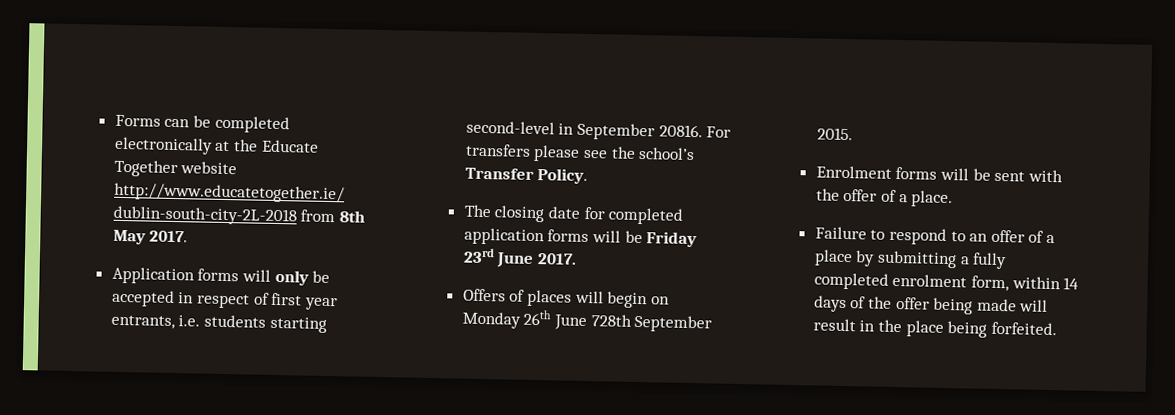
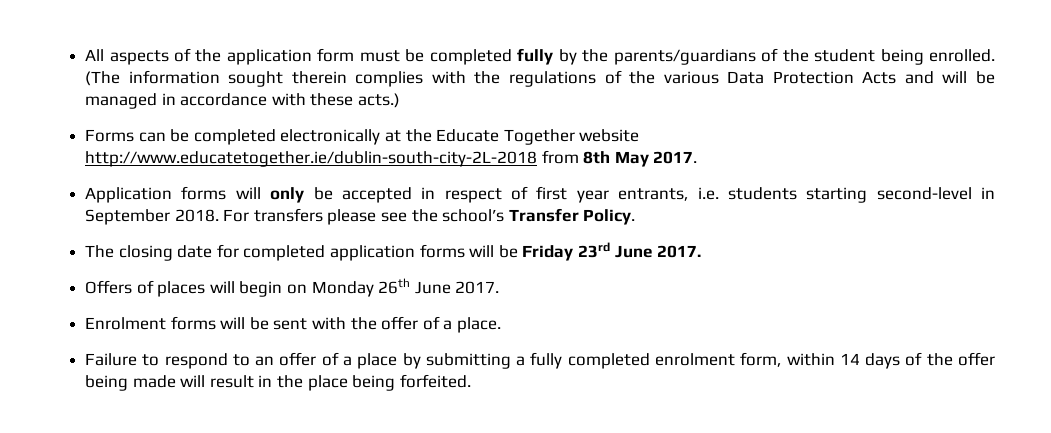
+ All aspects of the application form must be completed fully by the parents/guardians of the student being enrolled. (The information sought therein complies with the regulations of the various Data Protection Acts and will be managed in accordance with these acts.)
- Application forms will only be accepted in respect of first year entrants, i.e. students starting second-level in September 20816.
+ Application forms will only be accepted in respect of first year entrants, i.e. students starting second-level in September 2018.
- Offers of places will begin on Monday 26th June 728th September 2015.
+ Offers of places will begin on Monday 26th June 2017.

